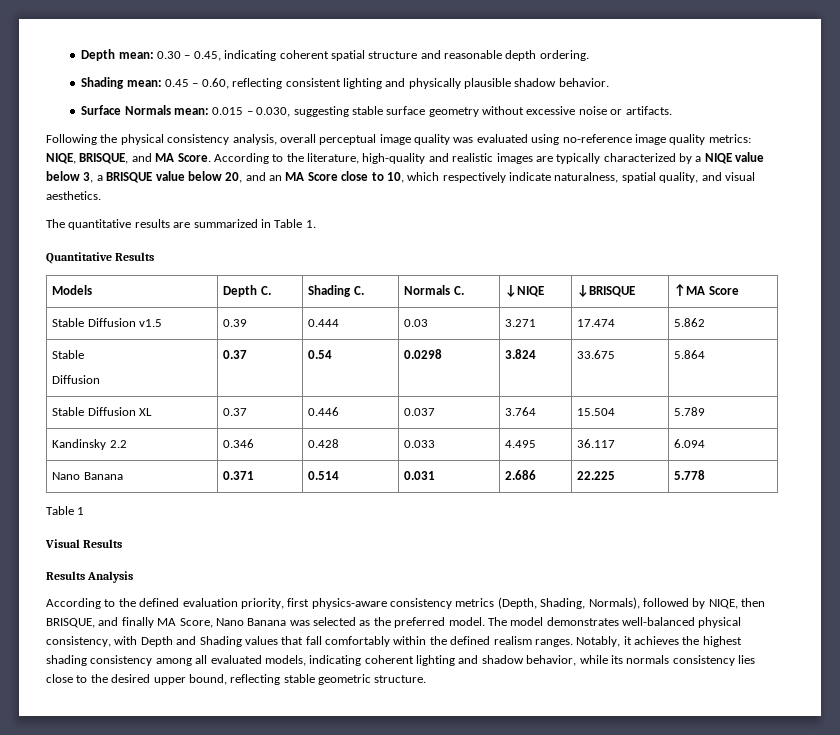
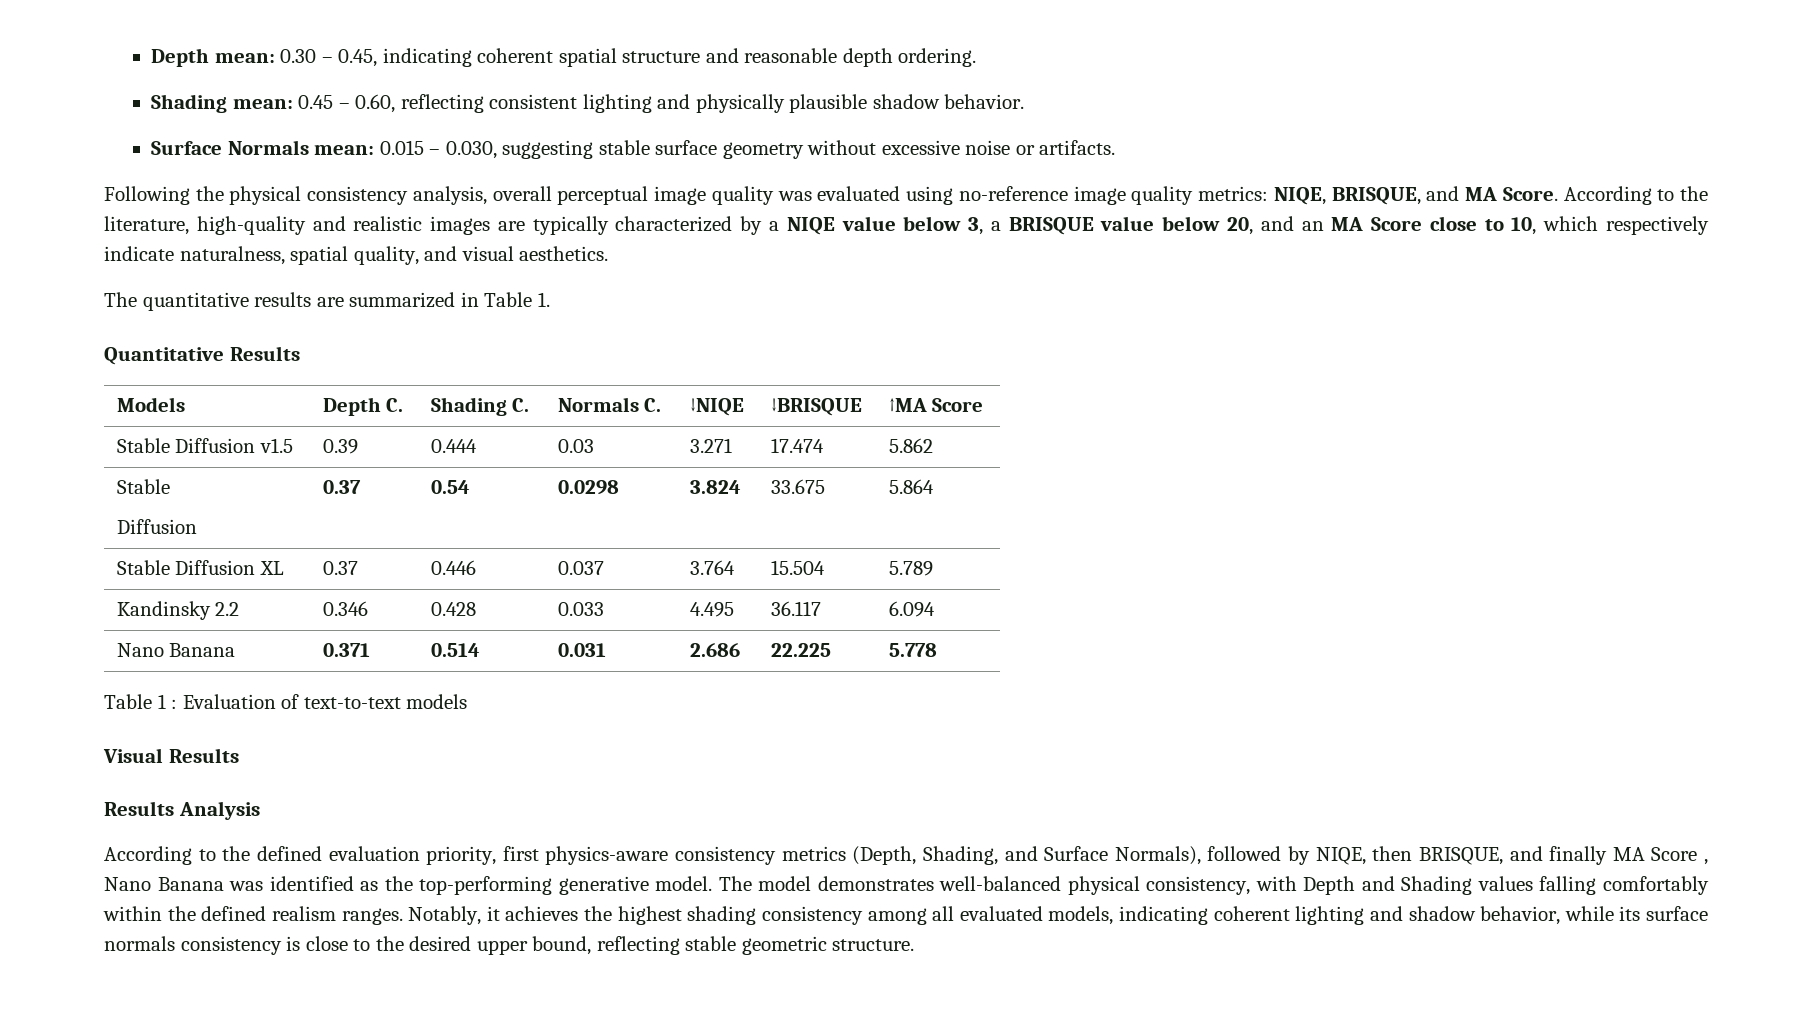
- Table 1
+ Table 1 : Evaluation of text-to-text models
- According to the defined evaluation priority, first physics-aware consistency metrics (Depth, Shading, Normals), followed by NIQE, then BRISQUE, and finally MA Score, Nano Banana was selected as the preferred model.
+ According to the defined evaluation priority, first physics-aware consistency metrics (Depth, Shading, and Surface Normals), followed by NIQE, then BRISQUE, and finally MA Score , Nano Banana was identified as the top-performing generative model.
- The model demonstrates well-balanced physical consistency, with Depth and Shading values that fall comfortably within the defined realism ranges.
+ The model demonstrates well-balanced physical consistency, with Depth and Shading values falling comfortably within the defined realism ranges.
- Notably, it achieves the highest shading consistency among all evaluated models, indicating coherent lighting and shadow behavior, while its normals consistency lies close to the desired upper bound, reflecting stable geometric structure.
+ Notably, it achieves the highest shading consistency among all evaluated models, indicating coherent lighting and shadow behavior, while its surface normals consistency is close to the desired upper bound, reflecting stable geometric structure.

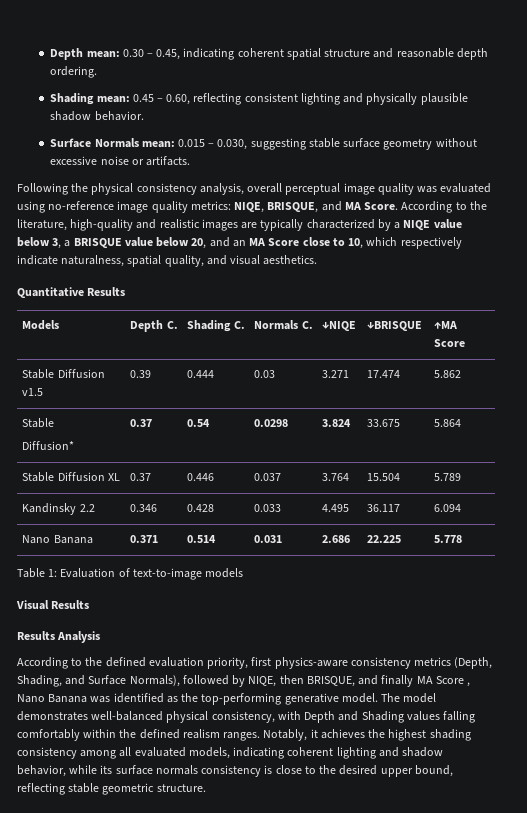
- The quantitative results are summarized in Table 1.
  Stable Diffusion v1.5 | 0.39 | 0.444 | 0.03 | 3.271 | 17.474 | 5.862
  Stable
- Diffusion | 0.37 | 0.54 | 0.0298 | 3.824 | 33.675 | 5.864
+ Diffusion* | 0.37 | 0.54 | 0.0298 | 3.824 | 33.675 | 5.864
- Table 1 : Evaluation of text-to-text models
+ Table 1: Evaluation of text-to-image models

